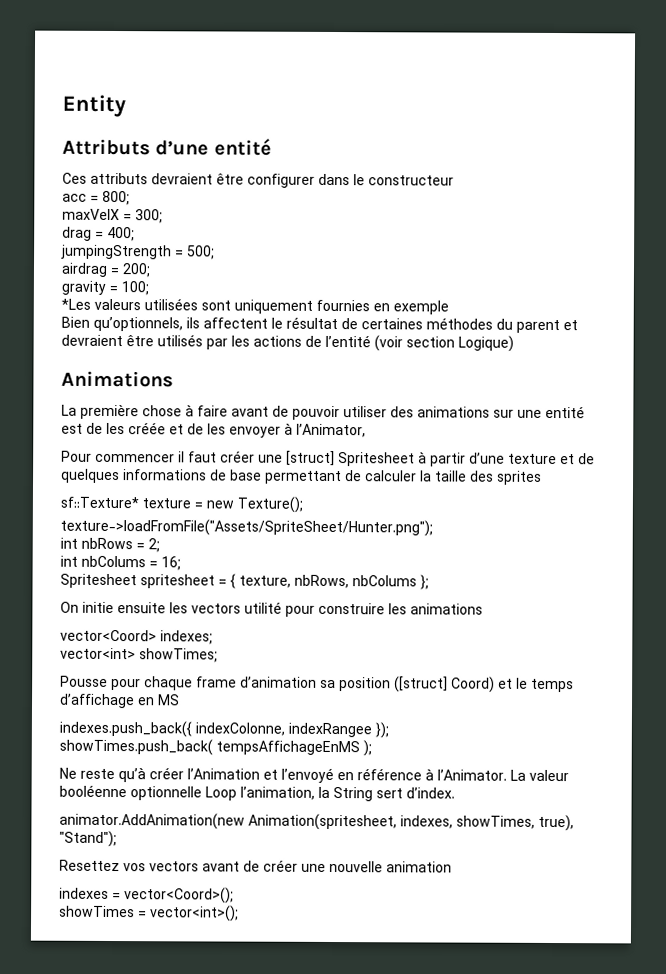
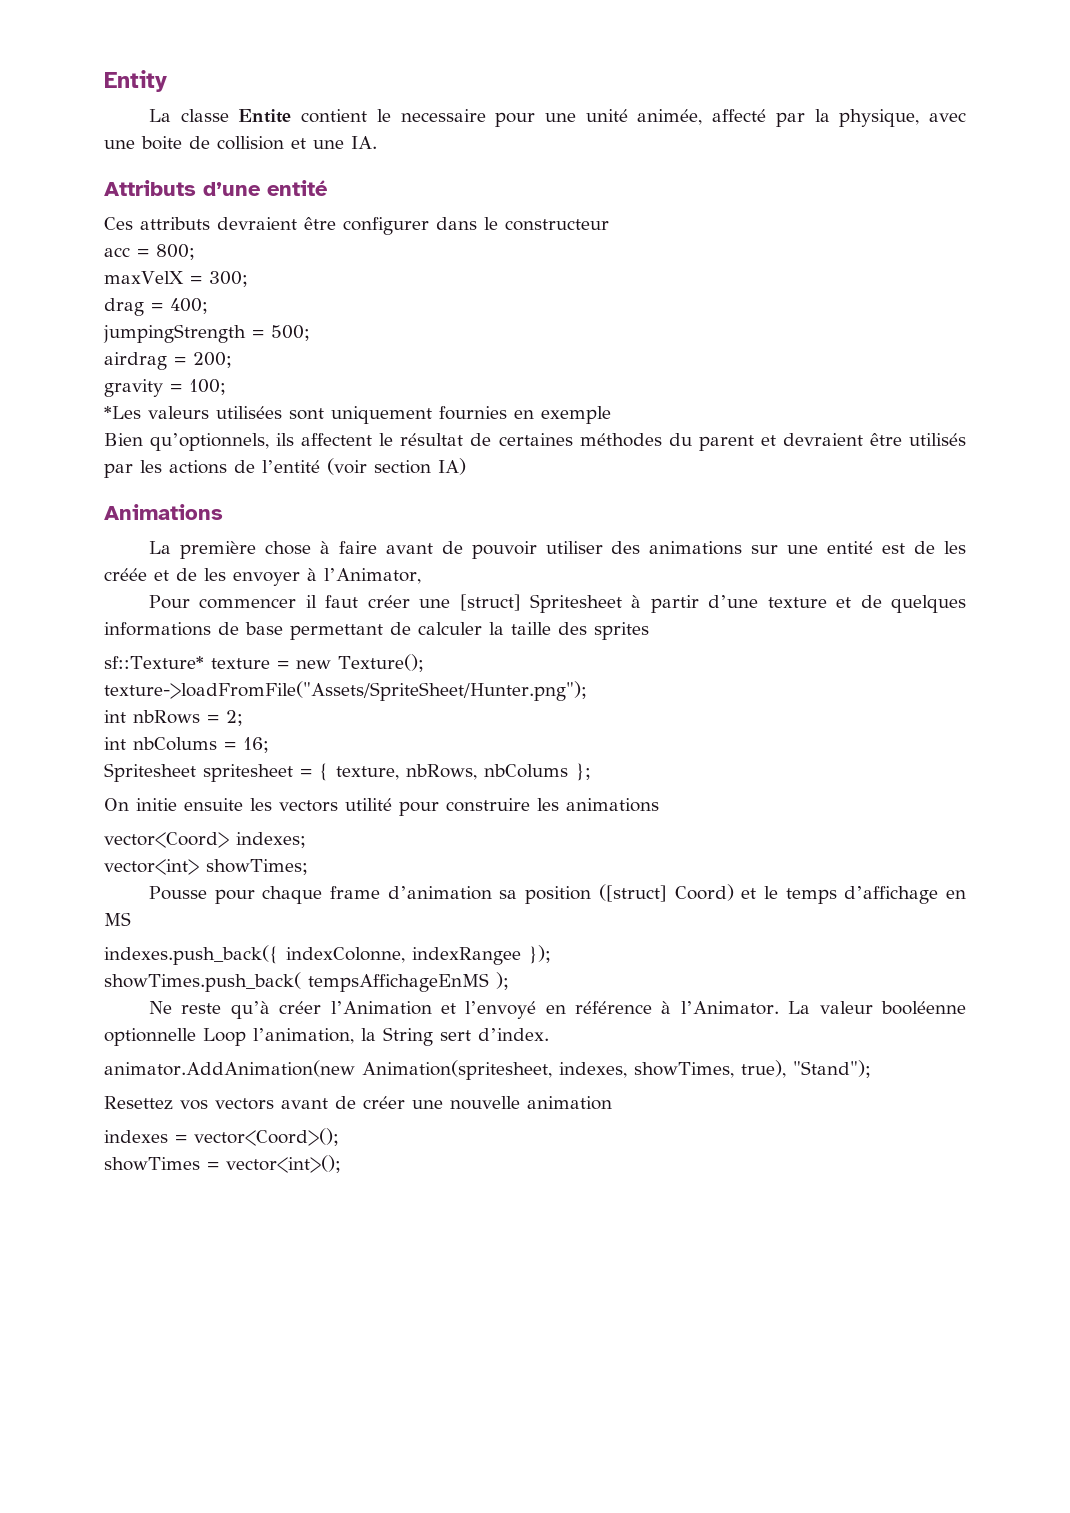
+ La classe Entite contient le necessaire pour une unité animée, affecté par la physique, avec une boite de collision et une IA.
- Bien qu’optionnels, ils affectent le résultat de certaines méthodes du parent et devraient être utilisés par les actions de l’entité (voir section Logique)
+ Bien qu’optionnels, ils affectent le résultat de certaines méthodes du parent et devraient être utilisés par les actions de l’entité (voir section IA)

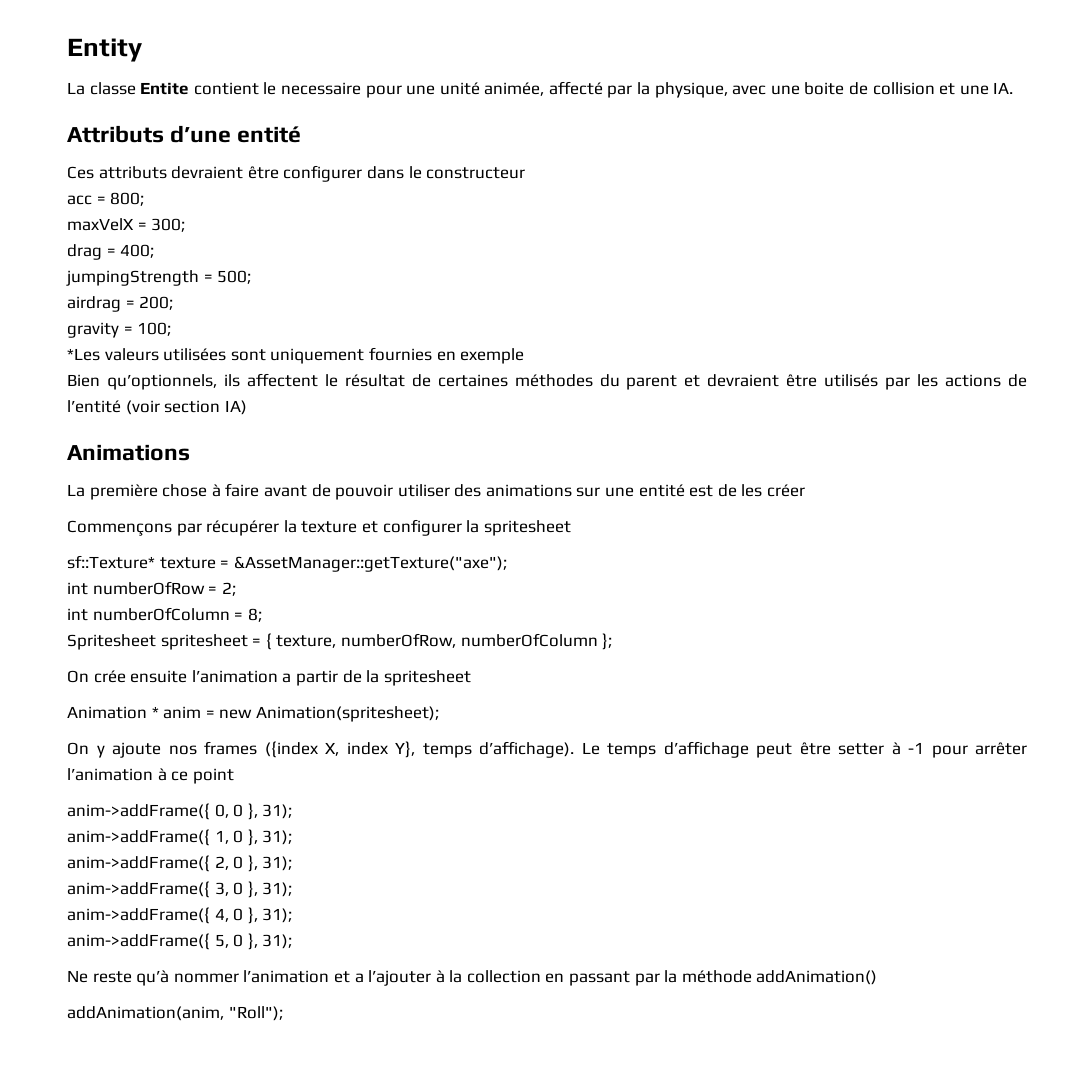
- La première chose à faire avant de pouvoir utiliser des animations sur une entité est de les créée et de les envoyer à l’Animator,
- Pour commencer il faut créer une [struct] Spritesheet à partir d’une texture et de quelques informations de base permettant de calculer la taille des sprites
+ La première chose à faire avant de pouvoir utiliser des animations sur une entité est de les créer
+ Commençons par récupérer la texture et configurer la spritesheet
- sf::Texture* texture = new Texture();
- texture->loadFromFile("Assets/SpriteSheet/Hunter.png");
- int nbRows = 2;
+ sf::Texture* texture = &AssetManager::getTexture("axe");
+ int numberOfRow = 2;
- int nbColums = 16;
+ int numberOfColumn = 8;
- Spritesheet spritesheet = { texture, nbRows, nbColums };
+ Spritesheet spritesheet = { texture, numberOfRow, numberOfColumn };
- On initie ensuite les vectors utilité pour construire les animations
- vector<Coord> indexes;
- vector<int> showTimes;
- Pousse pour chaque frame d’animation sa position ([struct] Coord) et le temps d’affichage en MS
- indexes.push_back({ indexColonne, indexRangee });
- showTimes.push_back( tempsAffichageEnMS );
- Ne reste qu’à créer l’Animation et l’envoyé en référence à l’Animator. La valeur booléenne optionnelle Loop l’animation, la String sert d’index.
- animator.AddAnimation(new Animation(spritesheet, indexes, showTimes, true), "Stand");
- Resettez vos vectors avant de créer une nouvelle animation
- indexes = vector<Coord>();
- showTimes = vector<int>();
+ On crée ensuite l’animation a partir de la spritesheet
+ Animation * anim = new Animation(spritesheet);
+ On y ajoute nos frames ({index X, index Y}, temps d’affichage). Le temps d’affichage peut être setter à -1 pour arrêter l’animation à ce point
+ anim->addFrame({ 0, 0 }, 31);
+ anim->addFrame({ 1, 0 }, 31);
+ anim->addFrame({ 2, 0 }, 31);
+ anim->addFrame({ 3, 0 }, 31);
+ anim->addFrame({ 4, 0 }, 31);
+ anim->addFrame({ 5, 0 }, 31);
+ Ne reste qu’à nommer l’animation et a l’ajouter à la collection en passant par la méthode addAnimation()
+ addAnimation(anim, "Roll");

